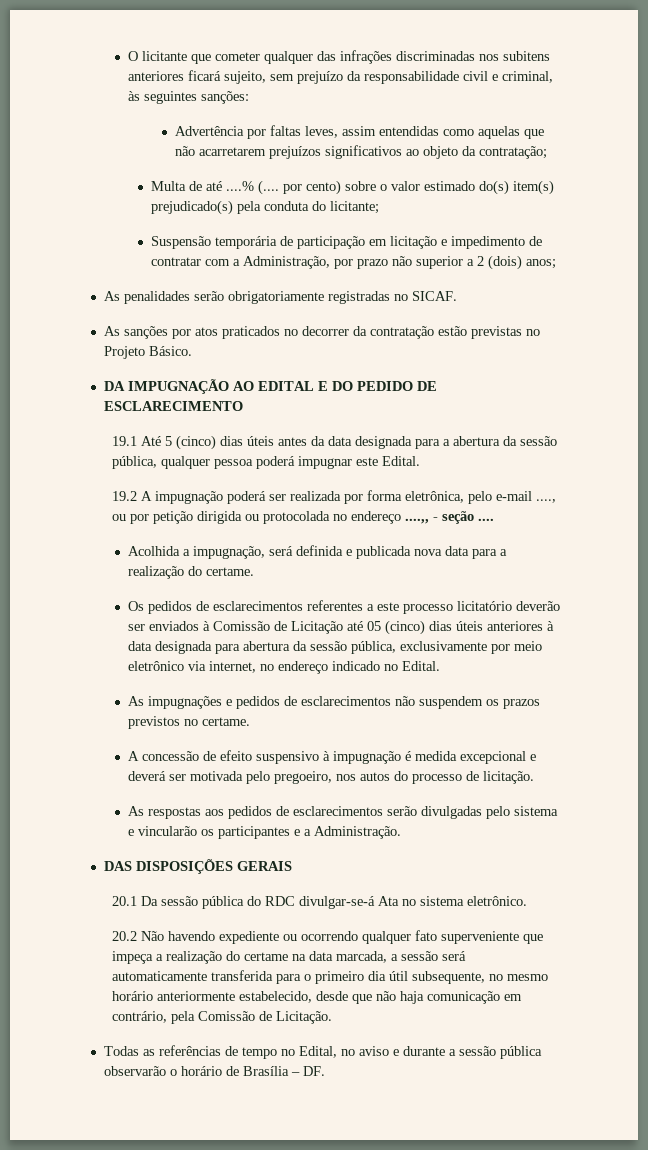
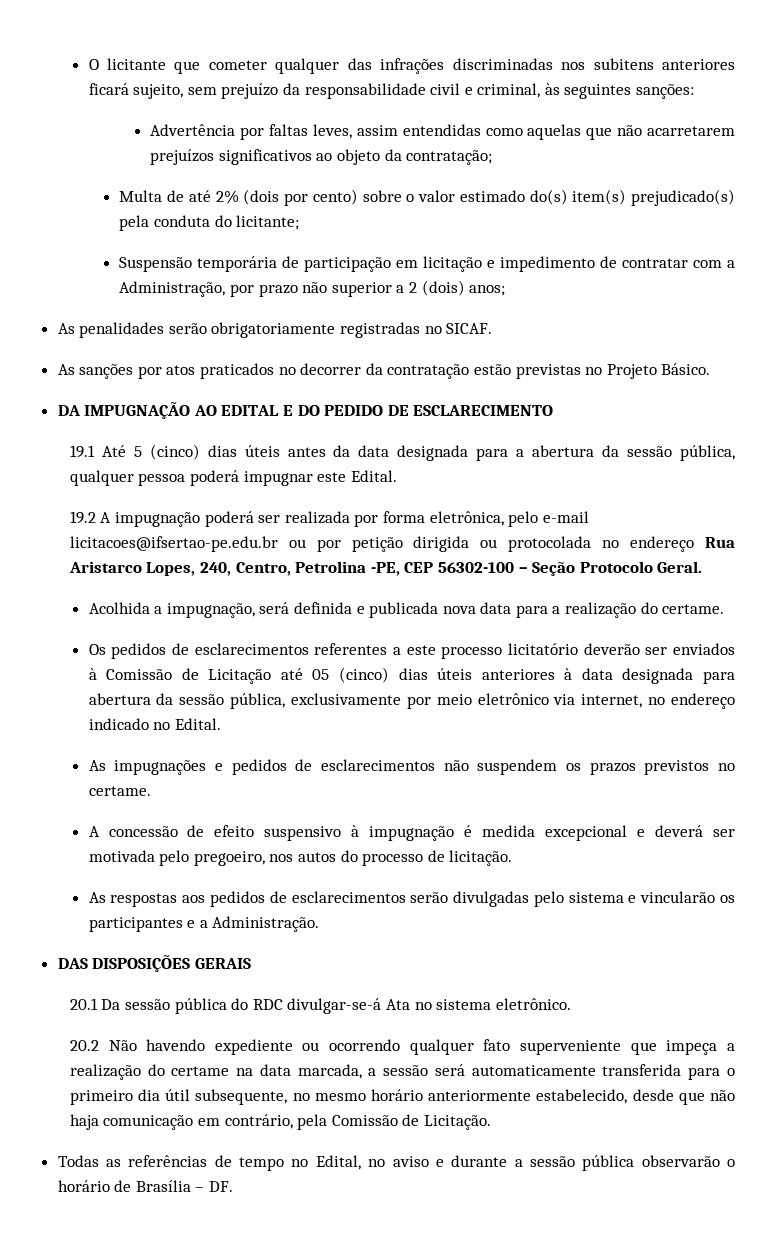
- Multa de até ....% (.... por cento) sobre o valor estimado do(s) item(s) prejudicado(s) pela conduta do licitante;
+ Multa de até 2% (dois por cento) sobre o valor estimado do(s) item(s) prejudicado(s) pela conduta do licitante;
- 19.2 A impugnação poderá ser realizada por forma eletrônica, pelo e-mail ...., ou por petição dirigida ou protocolada no endereço ....,, - seção ....
+ 19.2 A impugnação poderá ser realizada por forma eletrônica, pelo e-mail licitacoes@ifsertao-pe.edu.br ou por petição dirigida ou protocolada no endereço Rua Aristarco Lopes, 240, Centro, Petrolina -PE, CEP 56302-100 – Seção Protocolo Geral.

